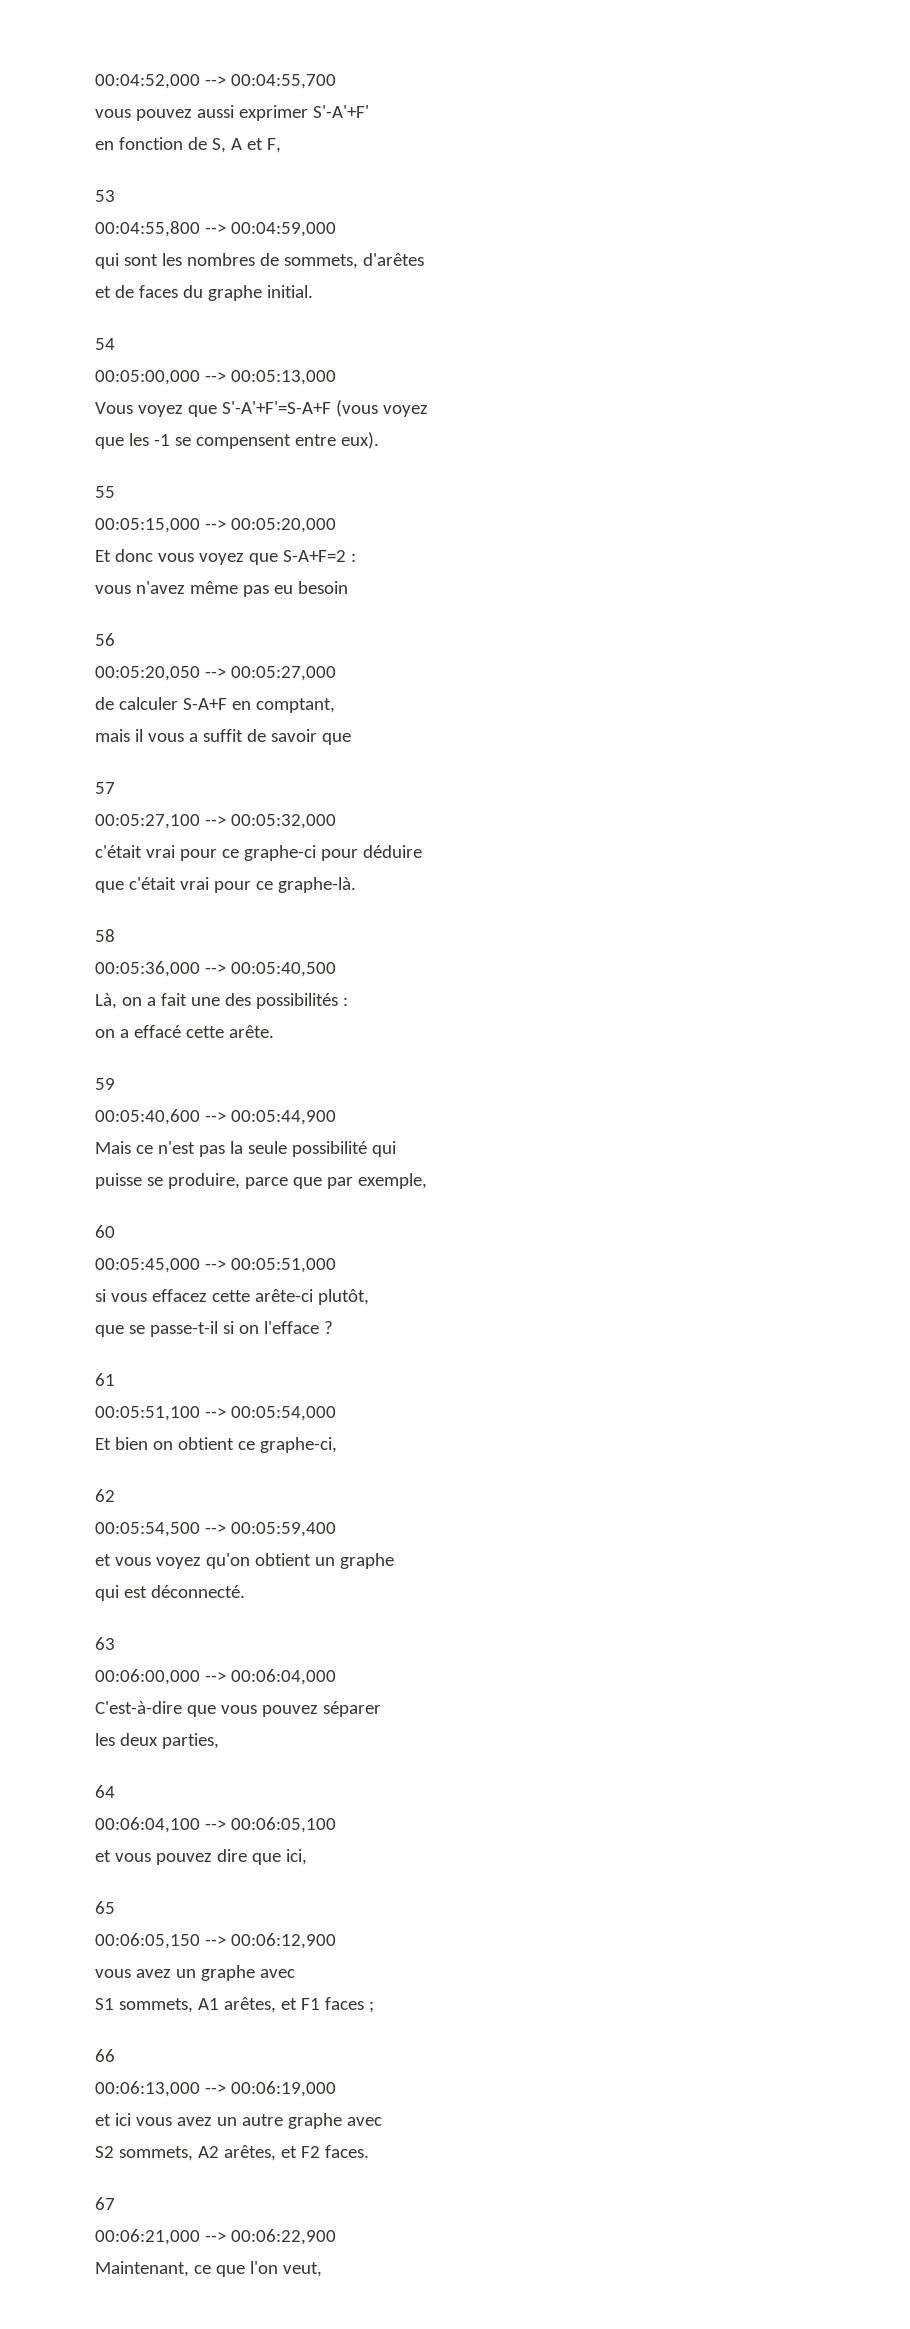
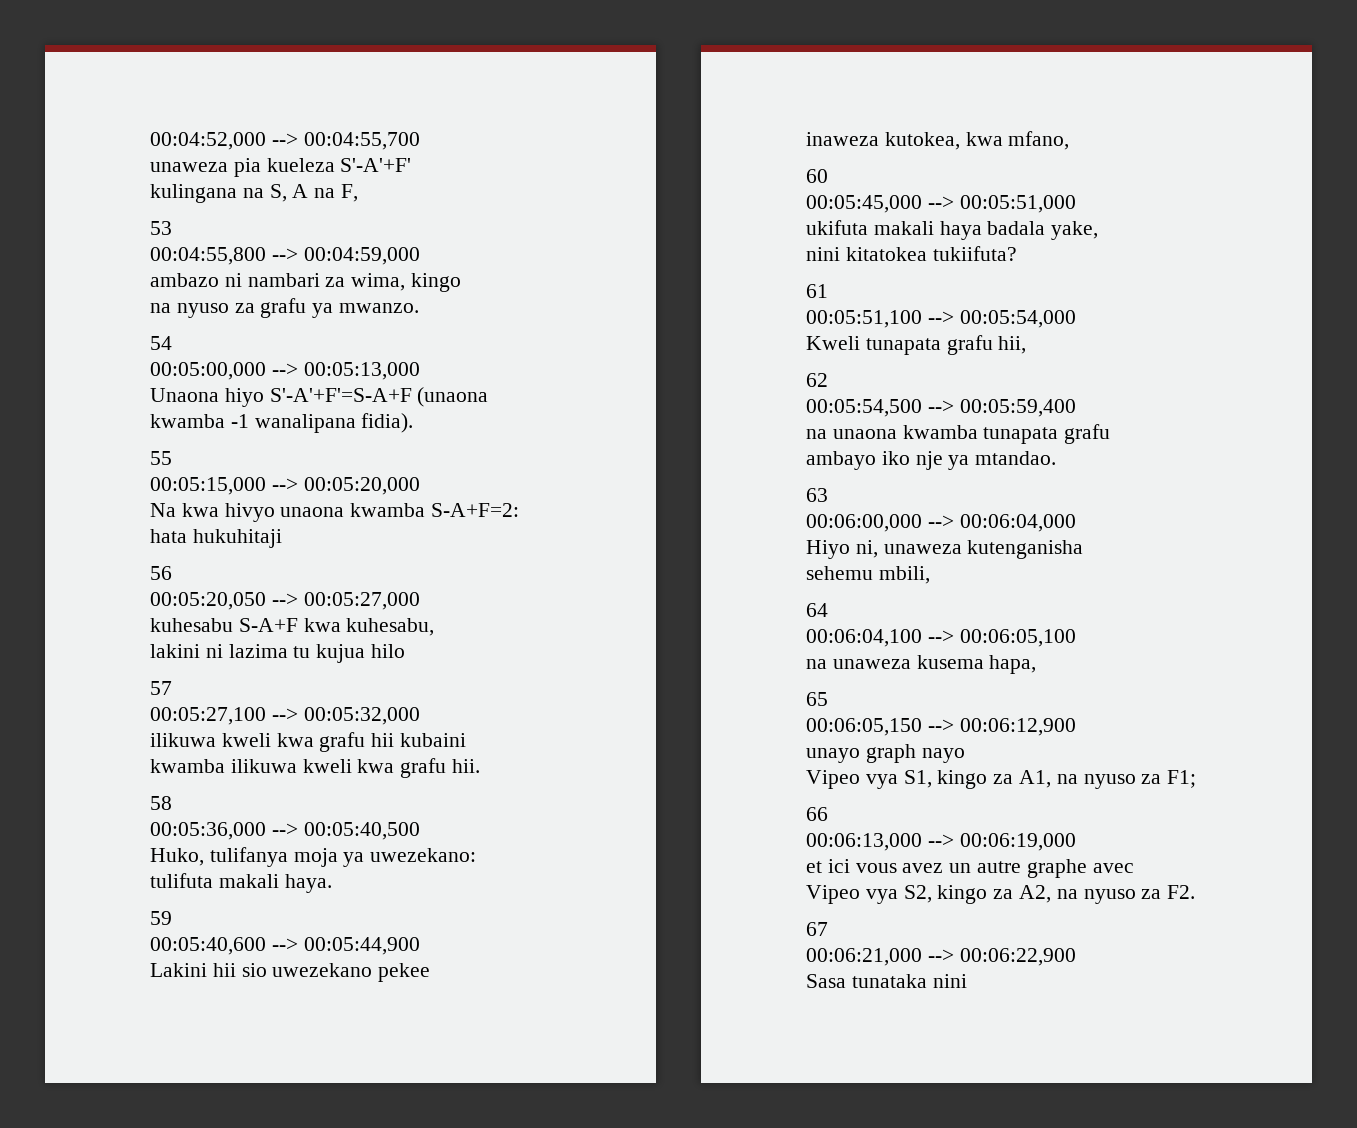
- vous pouvez aussi exprimer S'-A'+F'
- en fonction de S, A et F,
+ unaweza pia kueleza S'-A'+F'
+ kulingana na S, A na F,
- qui sont les nombres de sommets, d'arêtes
- et de faces du graphe initial.
+ ambazo ni nambari za wima, kingo
+ na nyuso za grafu ya mwanzo.
  54
  00:05:00,000 --> 00:05:13,000
- Vous voyez que S'-A'+F'=S-A+F (vous voyez
- que les -1 se compensent entre eux).
+ Unaona hiyo S'-A'+F'=S-A+F (unaona
+ kwamba -1 wanalipana fidia).
  55
  00:05:15,000 --> 00:05:20,000
- Et donc vous voyez que S-A+F=2 :
- vous n'avez même pas eu besoin
+ Na kwa hivyo unaona kwamba S-A+F=2:
+ hata hukuhitaji
  56
  00:05:20,050 --> 00:05:27,000
- de calculer S-A+F en comptant,
- mais il vous a suffit de savoir que
+ kuhesabu S-A+F kwa kuhesabu,
+ lakini ni lazima tu kujua hilo
  57
  00:05:27,100 --> 00:05:32,000
- c'était vrai pour ce graphe-ci pour déduire
- que c'était vrai pour ce graphe-là.
+ ilikuwa kweli kwa grafu hii kubaini
+ kwamba ilikuwa kweli kwa grafu hii.
  58
  00:05:36,000 --> 00:05:40,500
- Là, on a fait une des possibilités :
- on a effacé cette arête.
+ Huko, tulifanya moja ya uwezekano:
+ tulifuta makali haya.
  59
  00:05:40,600 --> 00:05:44,900
- Mais ce n'est pas la seule possibilité qui
- puisse se produire, parce que par exemple,
+ Lakini hii sio uwezekano pekee
+ inaweza kutokea, kwa mfano,
  60
  00:05:45,000 --> 00:05:51,000
- si vous effacez cette arête-ci plutôt,
- que se passe-t-il si on l'efface ?
+ ukifuta makali haya badala yake,
+ nini kitatokea tukiifuta?
  61
  00:05:51,100 --> 00:05:54,000
- Et bien on obtient ce graphe-ci,
+ Kweli tunapata grafu hii,
  62
  00:05:54,500 --> 00:05:59,400
- et vous voyez qu'on obtient un graphe
- qui est déconnecté.
+ na unaona kwamba tunapata grafu
+ ambayo iko nje ya mtandao.
  63
  00:06:00,000 --> 00:06:04,000
- C'est-à-dire que vous pouvez séparer
- les deux parties,
+ Hiyo ni, unaweza kutenganisha
+ sehemu mbili,
  64
  00:06:04,100 --> 00:06:05,100
- et vous pouvez dire que ici,
+ na unaweza kusema hapa,
  65
  00:06:05,150 --> 00:06:12,900
- vous avez un graphe avec
- S1 sommets, A1 arêtes, et F1 faces ;
+ unayo graph nayo
+ Vipeo vya S1, kingo za A1, na nyuso za F1;
- S2 sommets, A2 arêtes, et F2 faces.
+ Vipeo vya S2, kingo za A2, na nyuso za F2.
- Maintenant, ce que l'on veut,
+ Sasa tunataka nini

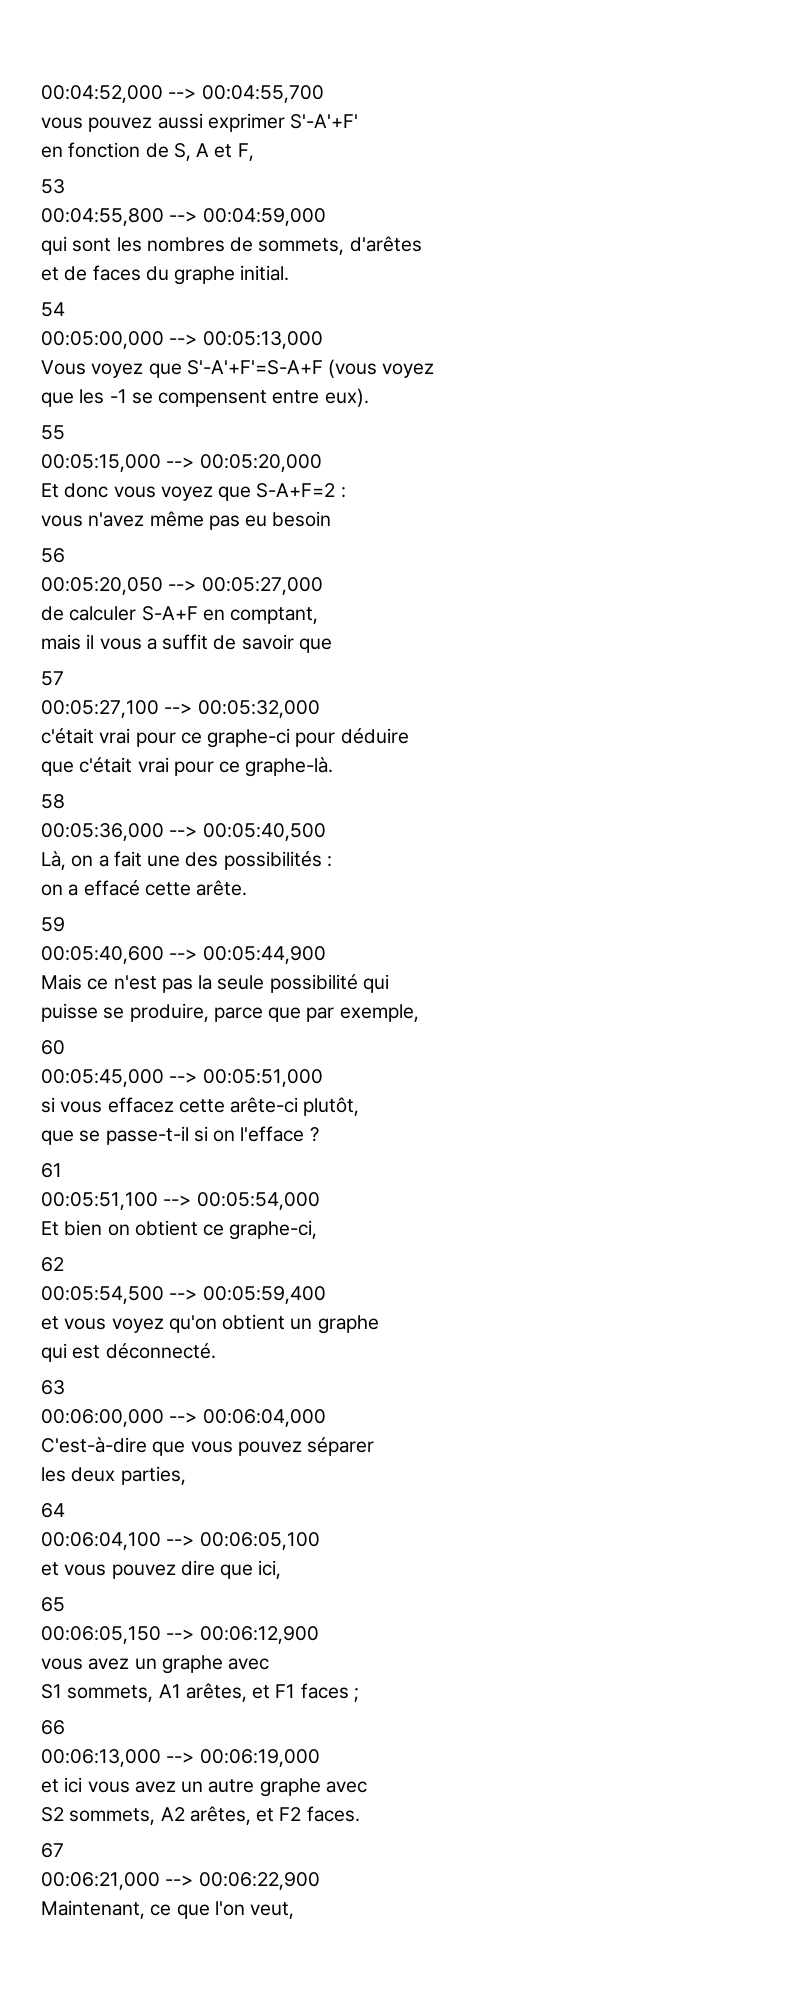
- unaweza pia kueleza S'-A'+F'
- kulingana na S, A na F,
+ vous pouvez aussi exprimer S'-A'+F'
+ en fonction de S, A et F,
- ambazo ni nambari za wima, kingo
- na nyuso za grafu ya mwanzo.
+ qui sont les nombres de sommets, d'arêtes
+ et de faces du graphe initial.
  54
  00:05:00,000 --> 00:05:13,000
- Unaona hiyo S'-A'+F'=S-A+F (unaona
- kwamba -1 wanalipana fidia).
+ Vous voyez que S'-A'+F'=S-A+F (vous voyez
+ que les -1 se compensent entre eux).
  55
  00:05:15,000 --> 00:05:20,000
- Na kwa hivyo unaona kwamba S-A+F=2:
- hata hukuhitaji
+ Et donc vous voyez que S-A+F=2 :
+ vous n'avez même pas eu besoin
  56
  00:05:20,050 --> 00:05:27,000
- kuhesabu S-A+F kwa kuhesabu,
- lakini ni lazima tu kujua hilo
+ de calculer S-A+F en comptant,
+ mais il vous a suffit de savoir que
  57
  00:05:27,100 --> 00:05:32,000
- ilikuwa kweli kwa grafu hii kubaini
- kwamba ilikuwa kweli kwa grafu hii.
+ c'était vrai pour ce graphe-ci pour déduire
+ que c'était vrai pour ce graphe-là.
  58
  00:05:36,000 --> 00:05:40,500
- Huko, tulifanya moja ya uwezekano:
- tulifuta makali haya.
+ Là, on a fait une des possibilités :
+ on a effacé cette arête.
  59
  00:05:40,600 --> 00:05:44,900
- Lakini hii sio uwezekano pekee
- inaweza kutokea, kwa mfano,
+ Mais ce n'est pas la seule possibilité qui
+ puisse se produire, parce que par exemple,
  60
  00:05:45,000 --> 00:05:51,000
- ukifuta makali haya badala yake,
- nini kitatokea tukiifuta?
+ si vous effacez cette arête-ci plutôt,
+ que se passe-t-il si on l'efface ?
  61
  00:05:51,100 --> 00:05:54,000
- Kweli tunapata grafu hii,
+ Et bien on obtient ce graphe-ci,
  62
  00:05:54,500 --> 00:05:59,400
- na unaona kwamba tunapata grafu
- ambayo iko nje ya mtandao.
+ et vous voyez qu'on obtient un graphe
+ qui est déconnecté.
  63
  00:06:00,000 --> 00:06:04,000
- Hiyo ni, unaweza kutenganisha
- sehemu mbili,
+ C'est-à-dire que vous pouvez séparer
+ les deux parties,
  64
  00:06:04,100 --> 00:06:05,100
- na unaweza kusema hapa,
+ et vous pouvez dire que ici,
  65
  00:06:05,150 --> 00:06:12,900
- unayo graph nayo
- Vipeo vya S1, kingo za A1, na nyuso za F1;
+ vous avez un graphe avec
+ S1 sommets, A1 arêtes, et F1 faces ;
- Vipeo vya S2, kingo za A2, na nyuso za F2.
+ S2 sommets, A2 arêtes, et F2 faces.
- Sasa tunataka nini
+ Maintenant, ce que l'on veut,

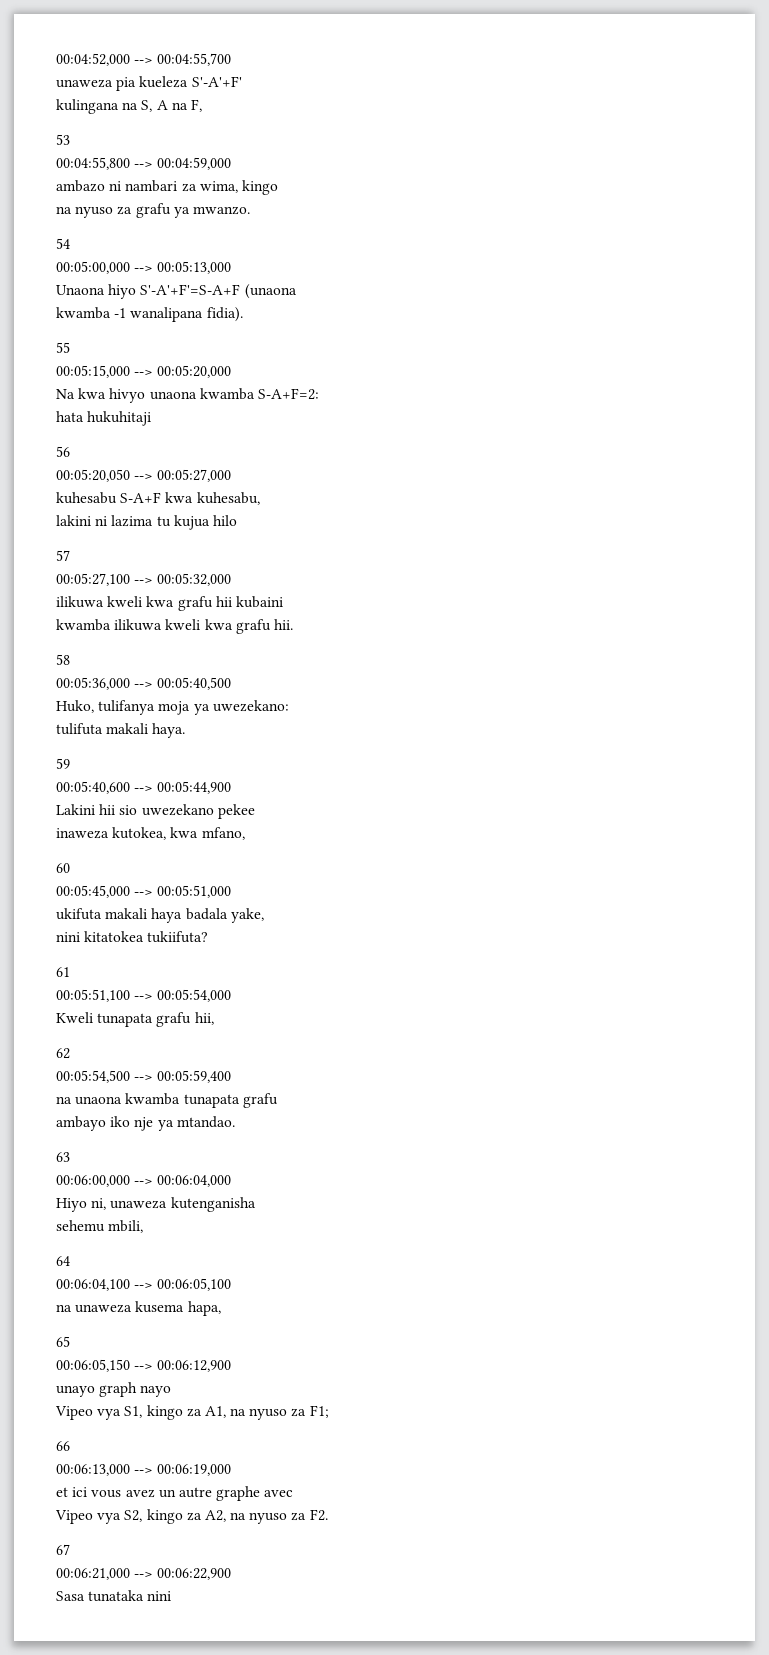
- vous pouvez aussi exprimer S'-A'+F'
- en fonction de S, A et F,
+ unaweza pia kueleza S'-A'+F'
+ kulingana na S, A na F,
- qui sont les nombres de sommets, d'arêtes
- et de faces du graphe initial.
+ ambazo ni nambari za wima, kingo
+ na nyuso za grafu ya mwanzo.
  54
  00:05:00,000 --> 00:05:13,000
- Vous voyez que S'-A'+F'=S-A+F (vous voyez
- que les -1 se compensent entre eux).
+ Unaona hiyo S'-A'+F'=S-A+F (unaona
+ kwamba -1 wanalipana fidia).
  55
  00:05:15,000 --> 00:05:20,000
- Et donc vous voyez que S-A+F=2 :
- vous n'avez même pas eu besoin
+ Na kwa hivyo unaona kwamba S-A+F=2:
+ hata hukuhitaji
  56
  00:05:20,050 --> 00:05:27,000
- de calculer S-A+F en comptant,
- mais il vous a suffit de savoir que
+ kuhesabu S-A+F kwa kuhesabu,
+ lakini ni lazima tu kujua hilo
  57
  00:05:27,100 --> 00:05:32,000
- c'était vrai pour ce graphe-ci pour déduire
- que c'était vrai pour ce graphe-là.
+ ilikuwa kweli kwa grafu hii kubaini
+ kwamba ilikuwa kweli kwa grafu hii.
  58
  00:05:36,000 --> 00:05:40,500
- Là, on a fait une des possibilités :
- on a effacé cette arête.
+ Huko, tulifanya moja ya uwezekano:
+ tulifuta makali haya.
  59
  00:05:40,600 --> 00:05:44,900
- Mais ce n'est pas la seule possibilité qui
- puisse se produire, parce que par exemple,
+ Lakini hii sio uwezekano pekee
+ inaweza kutokea, kwa mfano,
  60
  00:05:45,000 --> 00:05:51,000
- si vous effacez cette arête-ci plutôt,
- que se passe-t-il si on l'efface ?
+ ukifuta makali haya badala yake,
+ nini kitatokea tukiifuta?
  61
  00:05:51,100 --> 00:05:54,000
- Et bien on obtient ce graphe-ci,
+ Kweli tunapata grafu hii,
  62
  00:05:54,500 --> 00:05:59,400
- et vous voyez qu'on obtient un graphe
- qui est déconnecté.
+ na unaona kwamba tunapata grafu
+ ambayo iko nje ya mtandao.
  63
  00:06:00,000 --> 00:06:04,000
- C'est-à-dire que vous pouvez séparer
- les deux parties,
+ Hiyo ni, unaweza kutenganisha
+ sehemu mbili,
  64
  00:06:04,100 --> 00:06:05,100
- et vous pouvez dire que ici,
+ na unaweza kusema hapa,
  65
  00:06:05,150 --> 00:06:12,900
- vous avez un graphe avec
- S1 sommets, A1 arêtes, et F1 faces ;
+ unayo graph nayo
+ Vipeo vya S1, kingo za A1, na nyuso za F1;
- S2 sommets, A2 arêtes, et F2 faces.
+ Vipeo vya S2, kingo za A2, na nyuso za F2.
- Maintenant, ce que l'on veut,
+ Sasa tunataka nini

